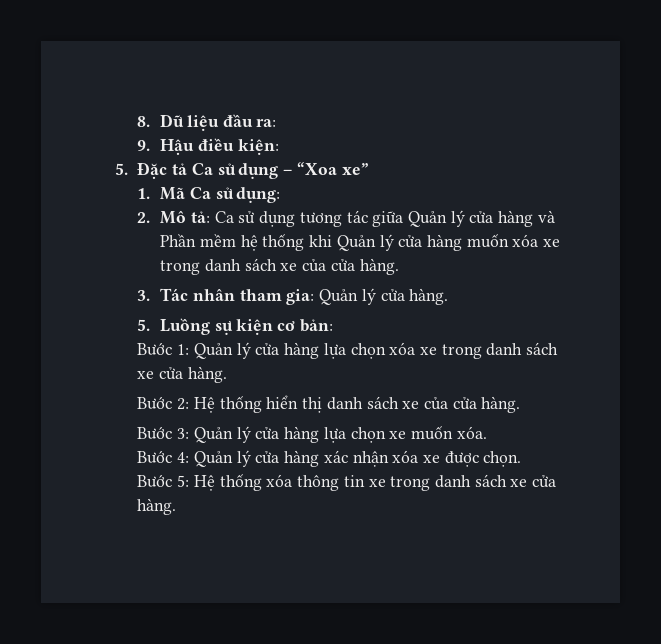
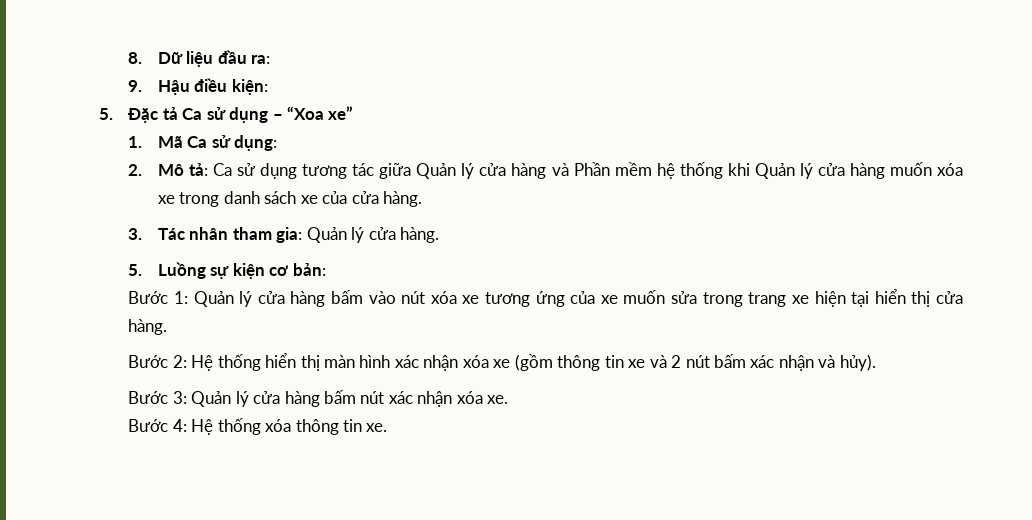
- Bước 1: Quản lý cửa hàng lựa chọn xóa xe trong danh sách xe cửa hàng.
+ Bước 1: Quản lý cửa hàng bấm vào nút xóa xe tương ứng của xe muốn sửa trong trang xe hiện tại hiển thị cửa hàng.
- Bước 2: Hệ thống hiển thị danh sách xe của cửa hàng.
+ Bước 2: Hệ thống hiển thị màn hình xác nhận xóa xe (gồm thông tin xe và 2 nút bấm xác nhận và hủy).
- Bước 3: Quản lý cửa hàng lựa chọn xe muốn xóa.
- Bước 4: Quản lý cửa hàng xác nhận xóa xe được chọn.
- Bước 5: Hệ thống xóa thông tin xe trong danh sách xe cửa hàng.
+ Bước 3: Quản lý cửa hàng bấm nút xác nhận xóa xe.
+ Bước 4: Hệ thống xóa thông tin xe.

